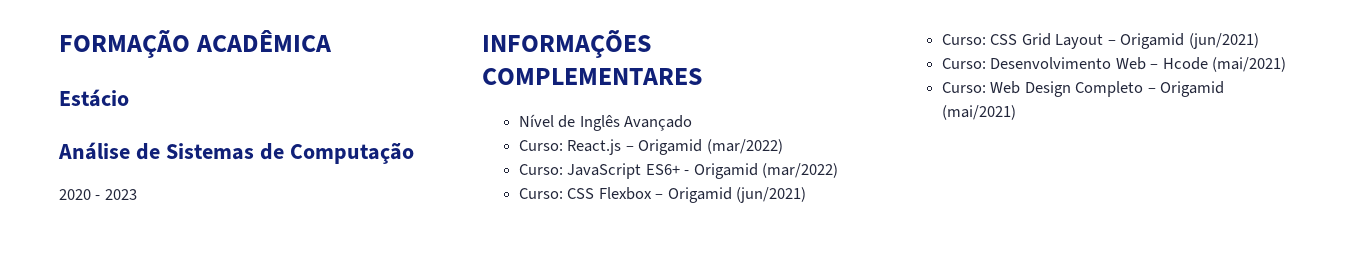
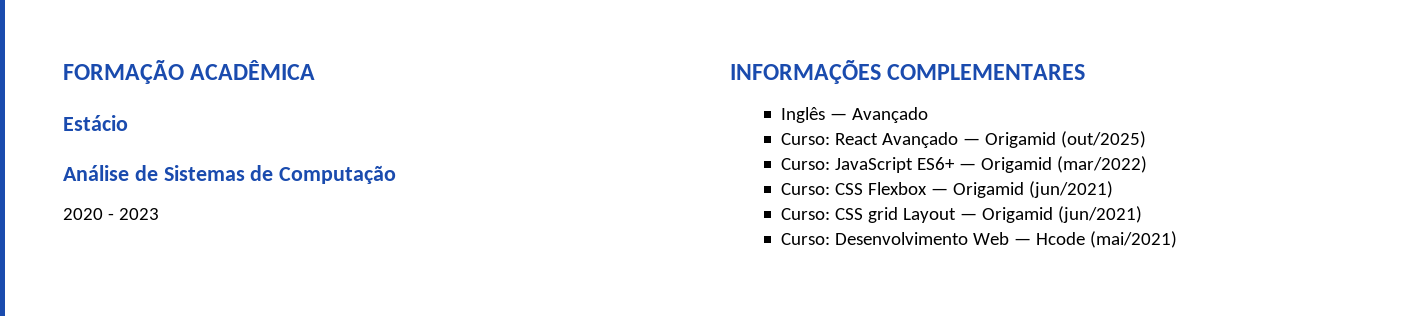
- Nível de Inglês Avançado
+ Inglês — Avançado
- Curso: React.js – Origamid (mar/2022)
+ Curso: React Avançado — Origamid (out/2025)
- Curso: JavaScript ES6+ - Origamid (mar/2022)
+ Curso: JavaScript ES6+ — Origamid (mar/2022)
- Curso: CSS Flexbox – Origamid (jun/2021)
+ Curso: CSS Flexbox — Origamid (jun/2021)
- Curso: CSS Grid Layout – Origamid (jun/2021)
+ Curso: CSS grid Layout — Origamid (jun/2021)
- Curso: Desenvolvimento Web – Hcode (mai/2021)
+ Curso: Desenvolvimento Web — Hcode (mai/2021)
- Curso: Web Design Completo – Origamid (mai/2021)

